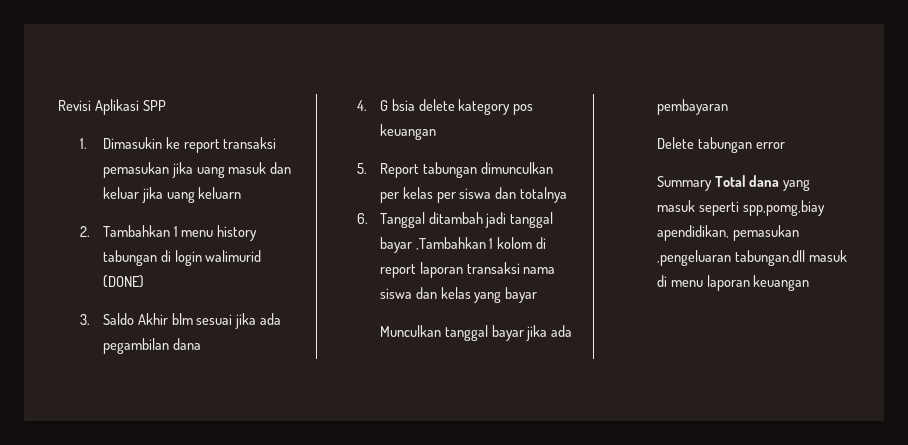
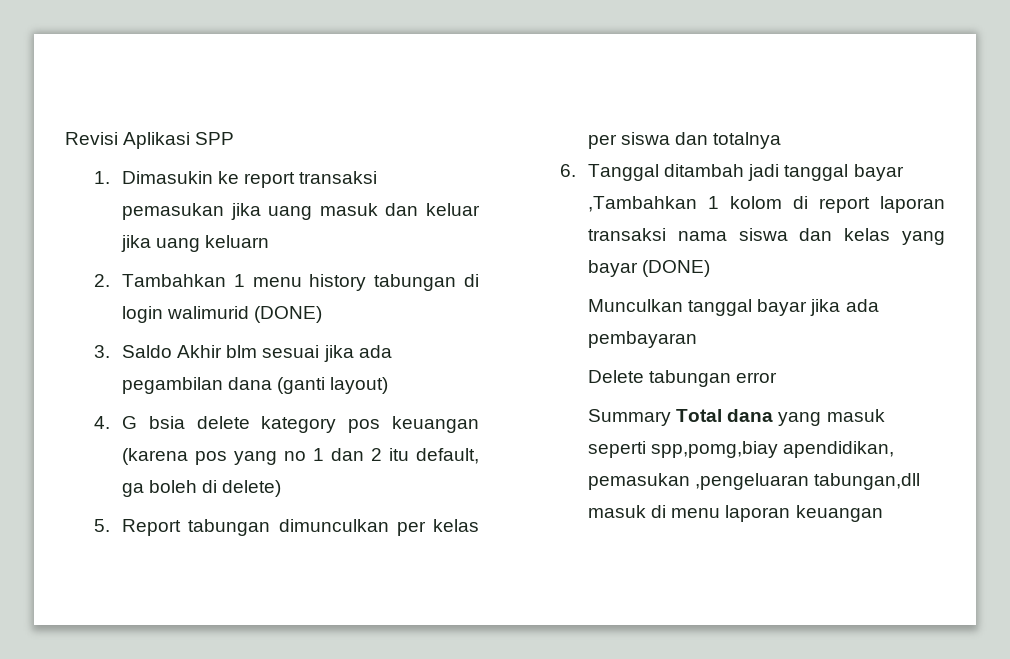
- 3. Saldo Akhir blm sesuai jika ada pegambilan dana
+ 3. Saldo Akhir blm sesuai jika ada pegambilan dana (ganti layout)
- 4. G bsia delete kategory pos keuangan
+ 4. G bsia delete kategory pos keuangan (karena pos yang no 1 dan 2 itu default, ga boleh di delete)
- 6. Tanggal ditambah jadi tanggal bayar ,Tambahkan 1 kolom di report laporan transaksi nama siswa dan kelas yang bayar
+ 6. Tanggal ditambah jadi tanggal bayar ,Tambahkan 1 kolom di report laporan transaksi nama siswa dan kelas yang bayar (DONE)

